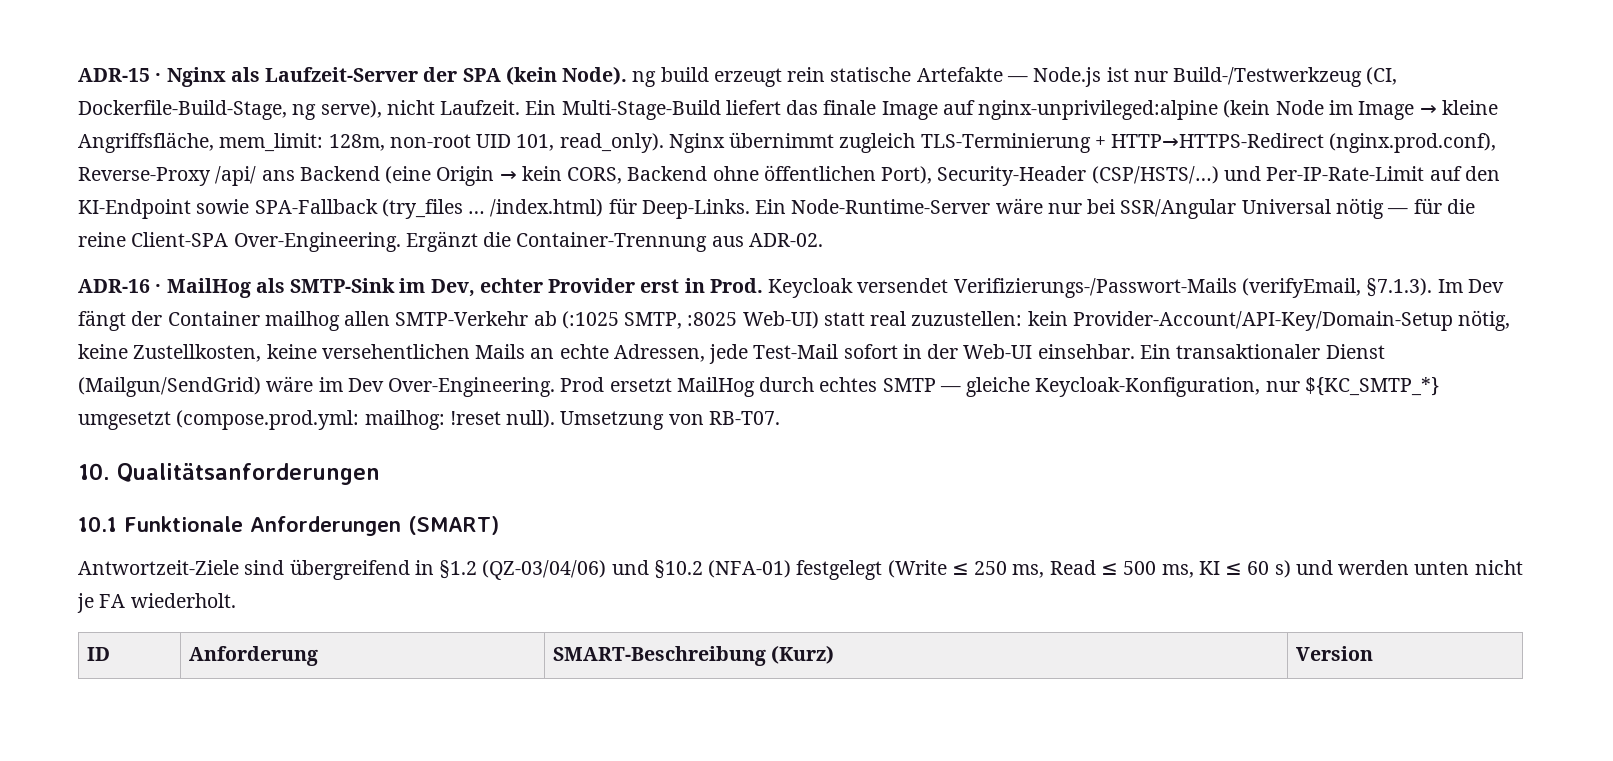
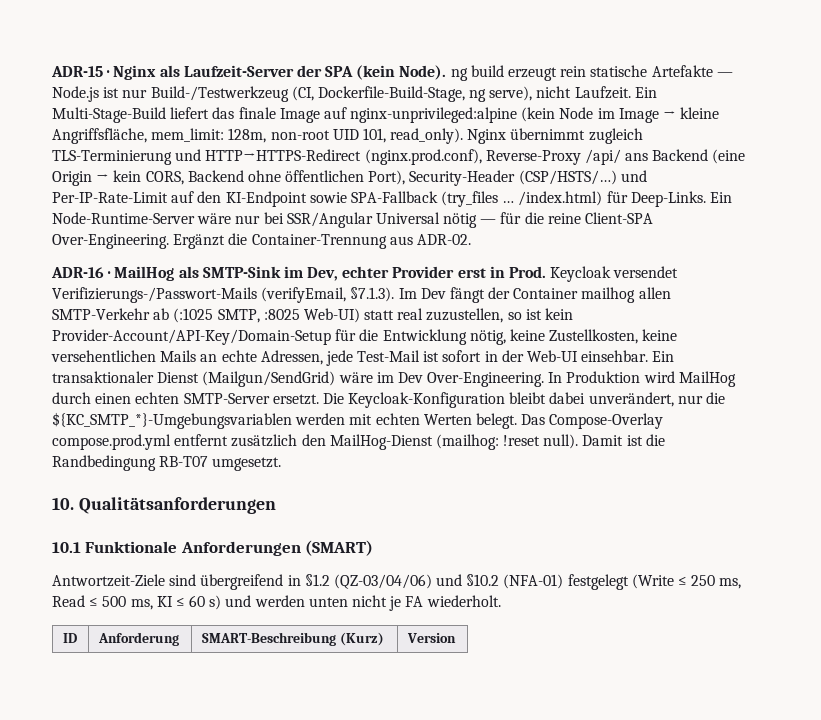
- Nginx übernimmt zugleich TLS-Terminierung + HTTP→HTTPS-Redirect (nginx.prod.conf), Reverse-Proxy /api/ ans Backend (eine Origin → kein CORS, Backend ohne öffentlichen Port), Security-Header (CSP/HSTS/…) und Per-IP-Rate-Limit auf den KI-Endpoint sowie SPA-Fallback (try_files …
+ Nginx übernimmt zugleich TLS-Terminierung und HTTP→HTTPS-Redirect (nginx.prod.conf), Reverse-Proxy /api/ ans Backend (eine Origin → kein CORS, Backend ohne öffentlichen Port), Security-Header (CSP/HSTS/…) und Per-IP-Rate-Limit auf den KI-Endpoint sowie SPA-Fallback (try_files …
- Keycloak versendet Verifizierungs-/Passwort-Mails (verifyEmail, §7.1.3). Im Dev fängt der Container mailhog allen SMTP-Verkehr ab (:1025 SMTP, :8025 Web-UI) statt real zuzustellen: kein Provider-Account/API-Key/Domain-Setup nötig, keine Zustellkosten, keine versehentlichen Mails an echte Adressen, jede Test-Mail sofort in der Web-UI einsehbar.
+ Keycloak versendet Verifizierungs-/Passwort-Mails (verifyEmail, §7.1.3). Im Dev fängt der Container mailhog allen SMTP-Verkehr ab (:1025 SMTP, :8025 Web-UI) statt real zuzustellen, so ist kein Provider-Account/API-Key/Domain-Setup für die Entwicklung nötig, keine Zustellkosten, keine versehentlichen Mails an echte Adressen, jede Test-Mail ist sofort in der Web-UI einsehbar.
- Prod ersetzt MailHog durch echtes SMTP — gleiche Keycloak-Konfiguration, nur ${KC_SMTP_*} umgesetzt (compose.prod.yml: mailhog: !reset null). Umsetzung von RB-T07.
+ In Produktion wird MailHog durch einen echten SMTP-Server ersetzt. Die Keycloak-Konfiguration bleibt dabei unverändert, nur die ${KC_SMTP_*}-Umgebungsvariablen werden mit echten Werten belegt. Das Compose-Overlay compose.prod.yml entfernt zusätzlich den MailHog-Dienst (mailhog: !reset null). Damit ist die Randbedingung RB-T07 umgesetzt.

